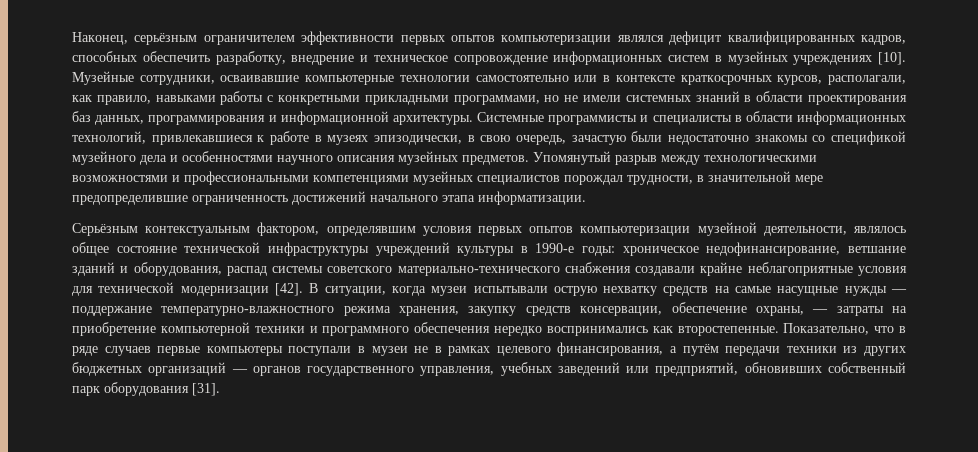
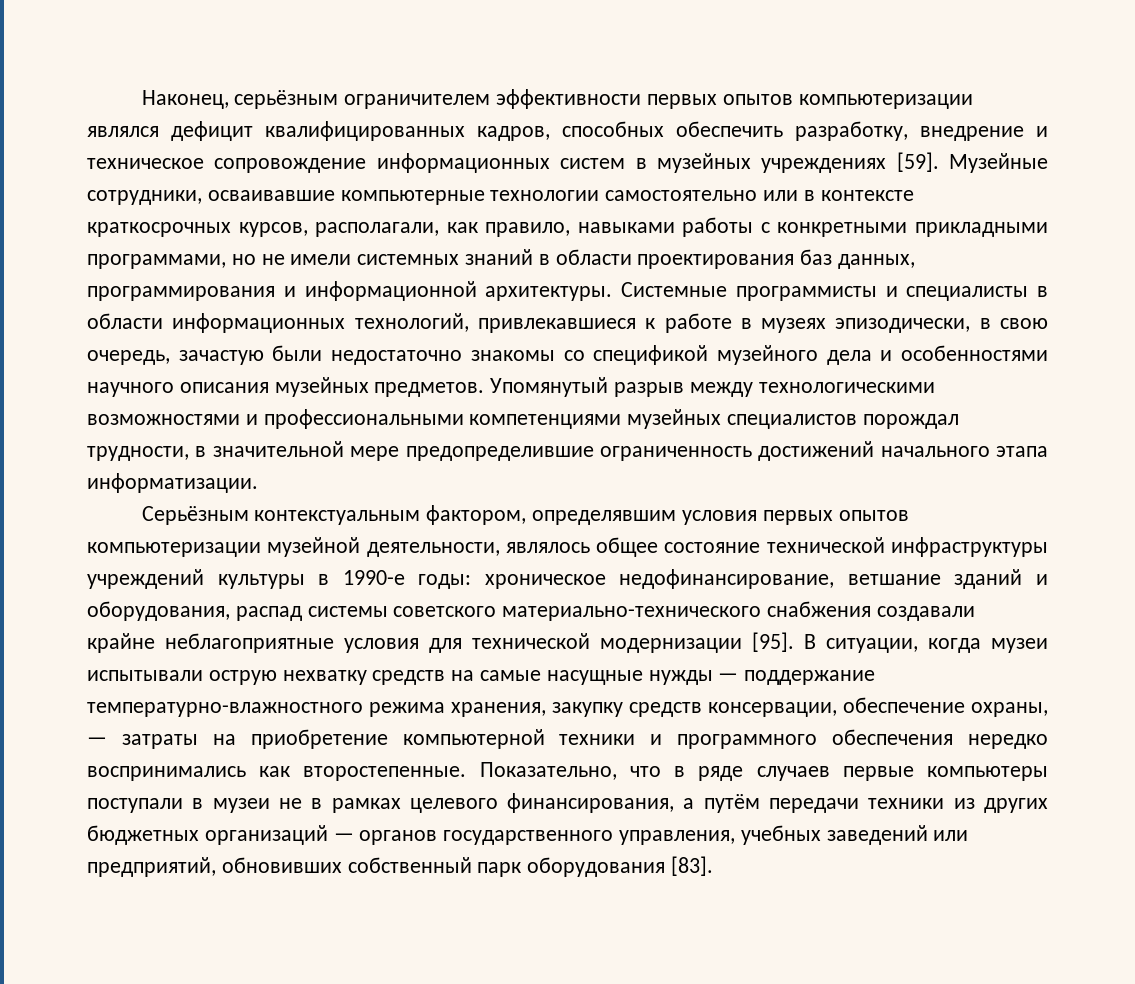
- Наконец, серьёзным ограничителем эффективности первых опытов компьютеризации являлся дефицит квалифицированных кадров, способных обеспечить разработку, внедрение и техническое сопровождение информационных систем в музейных учреждениях [10].
+ Наконец, серьёзным ограничителем эффективности первых опытов компьютеризации являлся дефицит квалифицированных кадров, способных обеспечить разработку, внедрение и техническое сопровождение информационных систем в музейных учреждениях [59].
- Серьёзным контекстуальным фактором, определявшим условия первых опытов компьютеризации музейной деятельности, являлось общее состояние технической инфраструктуры учреждений культуры в 1990-е годы: хроническое недофинансирование, ветшание зданий и оборудования, распад системы советского материально-технического снабжения создавали крайне неблагоприятные условия для технической модернизации [42].
+ Серьёзным контекстуальным фактором, определявшим условия первых опытов компьютеризации музейной деятельности, являлось общее состояние технической инфраструктуры учреждений культуры в 1990-е годы: хроническое недофинансирование, ветшание зданий и оборудования, распад системы советского материально-технического снабжения создавали крайне неблагоприятные условия для технической модернизации [95].
- Показательно, что в ряде случаев первые компьютеры поступали в музеи не в рамках целевого финансирования, а путём передачи техники из других бюджетных организаций — органов государственного управления, учебных заведений или предприятий, обновивших собственный парк оборудования [31].
+ Показательно, что в ряде случаев первые компьютеры поступали в музеи не в рамках целевого финансирования, а путём передачи техники из других бюджетных организаций — органов государственного управления, учебных заведений или предприятий, обновивших собственный парк оборудования [83].

